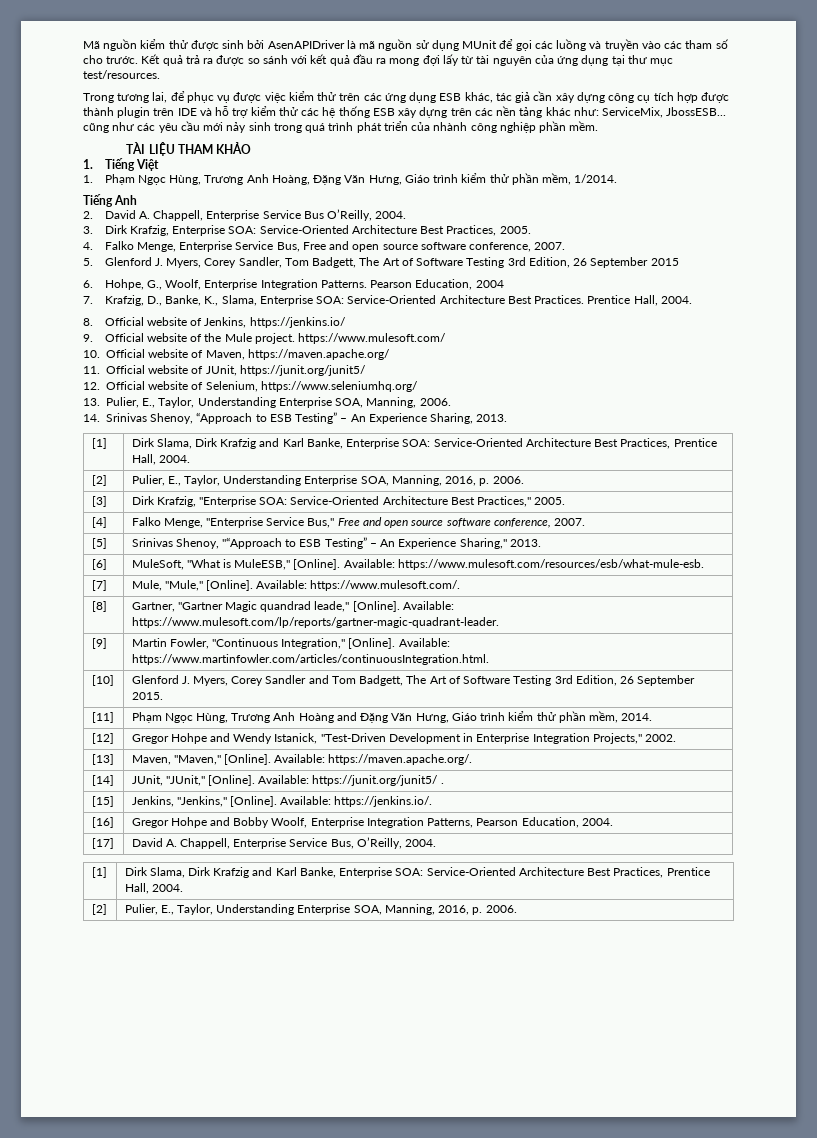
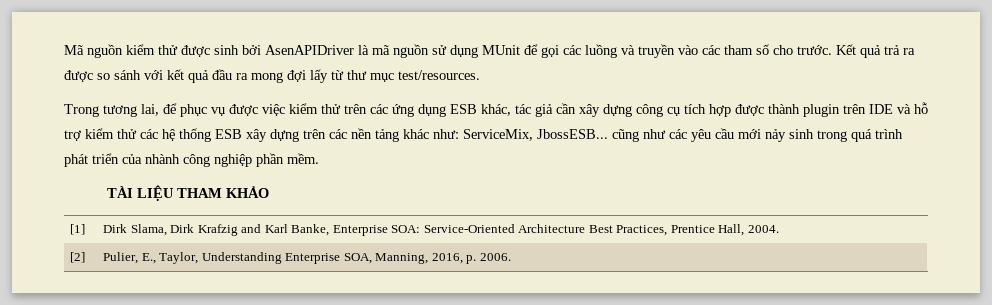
- Kết quả trả ra được so sánh với kết quả đầu ra mong đợi lấy từ tài nguyên của ứng dụng tại thư mục test/resources.
+ Kết quả trả ra được so sánh với kết quả đầu ra mong đợi lấy từ thư mục test/resources.
- 1. Tiếng Việt
- 1. Phạm Ngọc Hùng, Trương Anh Hoàng, Đặng Văn Hưng, Giáo trình kiểm thử phần mềm, 1/2014.
- Tiếng Anh
- 2. David A. Chappell, Enterprise Service Bus O’Reilly, 2004.
- 3. Dirk Krafzig, Enterprise SOA: Service-Oriented Architecture Best Practices, 2005.
- 4. Falko Menge, Enterprise Service Bus, Free and open source software conference, 2007.
- 5. Glenford J. Myers, Corey Sandler, Tom Badgett, The Art of Software Testing 3rd Edition, 26 September 2015
- 6. Hohpe, G., Woolf, Enterprise Integration Patterns. Pearson Education, 2004
- 7. Krafzig, D., Banke, K., Slama, Enterprise SOA: Service-Oriented Architecture Best Practices. Prentice Hall, 2004.
- 8. Official website of Jenkins, https://jenkins.io/
- 9. Official website of the Mule project. https://www.mulesoft.com/
- 10. Official website of Maven, https://maven.apache.org/
- 11. Official website of JUnit, https://junit.org/junit5/
- 12. Official website of Selenium, https://www.seleniumhq.org/
- 13. Pulier, E., Taylor, Understanding Enterprise SOA, Manning, 2006.
- 14. Srinivas Shenoy, “Approach to ESB Testing” – An Experience Sharing, 2013.
- [3] | Dirk Krafzig, "Enterprise SOA: Service-Oriented Architecture Best Practices," 2005.
- [4] | Falko Menge, "Enterprise Service Bus," Free and open source software conference, 2007.
- [5] | Srinivas Shenoy, "“Approach to ESB Testing” – An Experience Sharing," 2013.
- [6] | MuleSoft, "What is MuleESB," [Online]. Available: https://www.mulesoft.com/resources/esb/what-mule-esb.
- [7] | Mule, "Mule," [Online]. Available: https://www.mulesoft.com/.
- [8] | Gartner, "Gartner Magic quandrad leade," [Online]. Available: https://www.mulesoft.com/lp/reports/gartner-magic-quadrant-leader.
- [9] | Martin Fowler, "Continuous Integration," [Online]. Available: https://www.martinfowler.com/articles/continuousIntegration.html.
- [10] | Glenford J. Myers, Corey Sandler and Tom Badgett, The Art of Software Testing 3rd Edition, 26 September 2015.
- [11] | Phạm Ngọc Hùng, Trương Anh Hoàng and Đặng Văn Hưng, Giáo trình kiểm thử phần mềm, 2014.
- [12] | Gregor Hohpe and Wendy Istanick, "Test-Driven Development in Enterprise Integration Projects," 2002.
- [13] | Maven, "Maven," [Online]. Available: https://maven.apache.org/.
- [14] | JUnit, "JUnit," [Online]. Available: https://junit.org/junit5/ .
- [15] | Jenkins, "Jenkins," [Online]. Available: https://jenkins.io/.
- [16] | Gregor Hohpe and Bobby Woolf, Enterprise Integration Patterns, Pearson Education, 2004.
- [17] | David A. Chappell, Enterprise Service Bus, O’Reilly, 2004.
- [1] | Dirk Slama, Dirk Krafzig and Karl Banke, Enterprise SOA: Service-Oriented Architecture Best Practices, Prentice Hall, 2004.
- [2] | Pulier, E., Taylor, Understanding Enterprise SOA, Manning, 2016, p. 2006.

